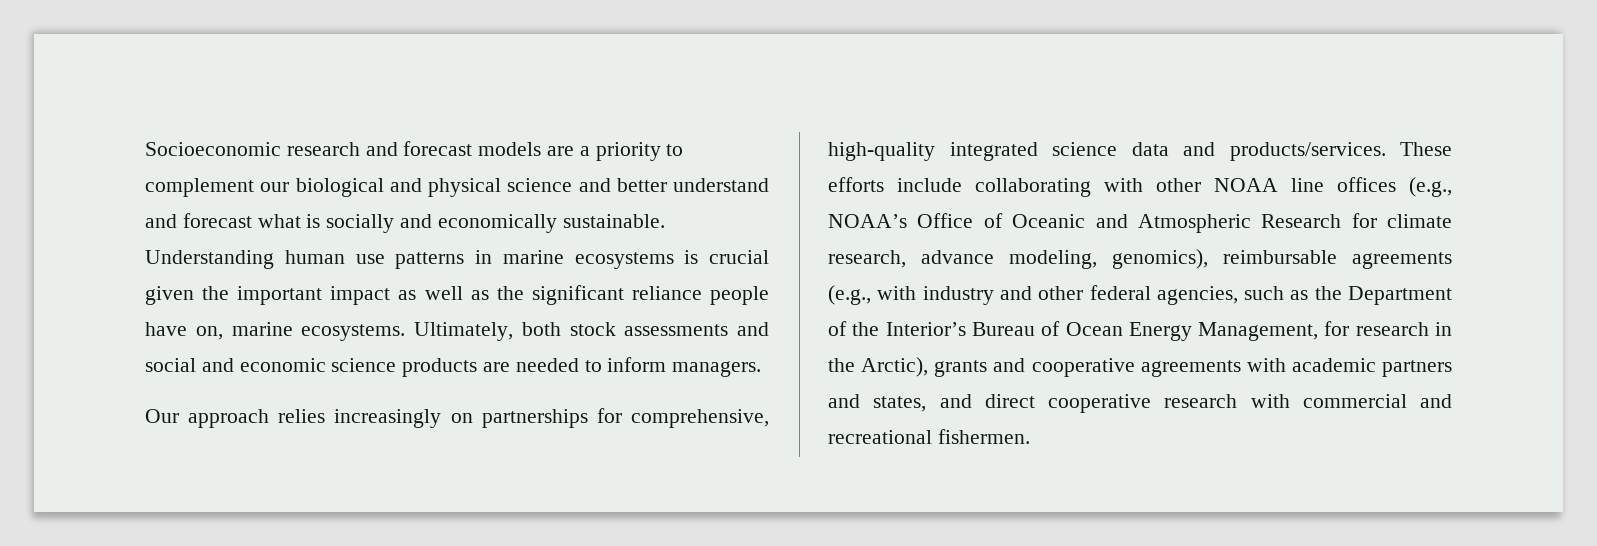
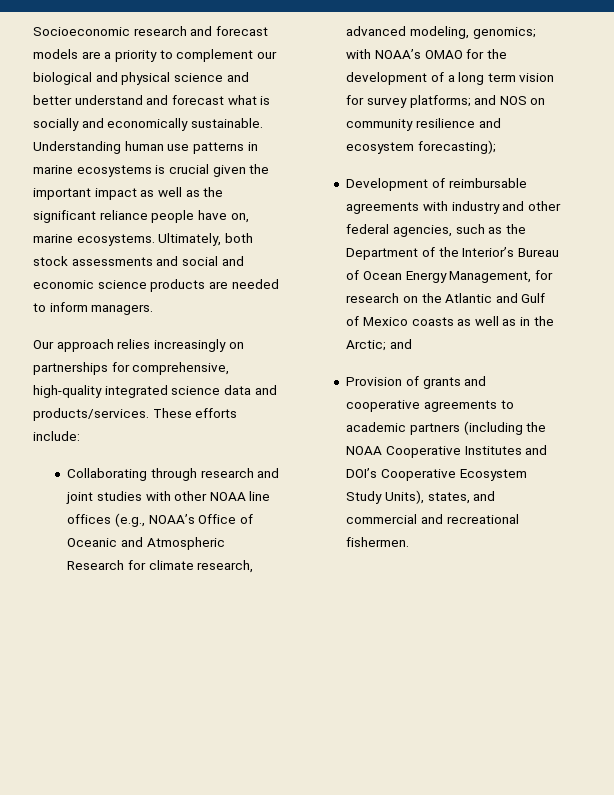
- These efforts include collaborating with other NOAA line offices (e.g., NOAA’s Office of Oceanic and Atmospheric Research for climate research, advance modeling, genomics), reimbursable agreements (e.g., with industry and other federal agencies, such as the Department of the Interior’s Bureau of Ocean Energy Management, for research in the Arctic), grants and cooperative agreements with academic partners and states, and direct cooperative research with commercial and recreational fishermen.
+ These efforts include:
+ Collaborating through research and joint studies with other NOAA line offices (e.g., NOAA’s Office of Oceanic and Atmospheric Research for climate research, advanced modeling, genomics; with NOAA’s OMAO for the development of a long term vision for survey platforms; and NOS on community resilience and ecosystem forecasting);
+ Development of reimbursable agreements with industry and other federal agencies, such as the Department of the Interior’s Bureau of Ocean Energy Management, for research on the Atlantic and Gulf of Mexico coasts as well as in the Arctic; and
+ Provision of grants and cooperative agreements to academic partners (including the NOAA Cooperative Institutes and DOI’s Cooperative Ecosystem Study Units), states, and commercial and recreational fishermen.

